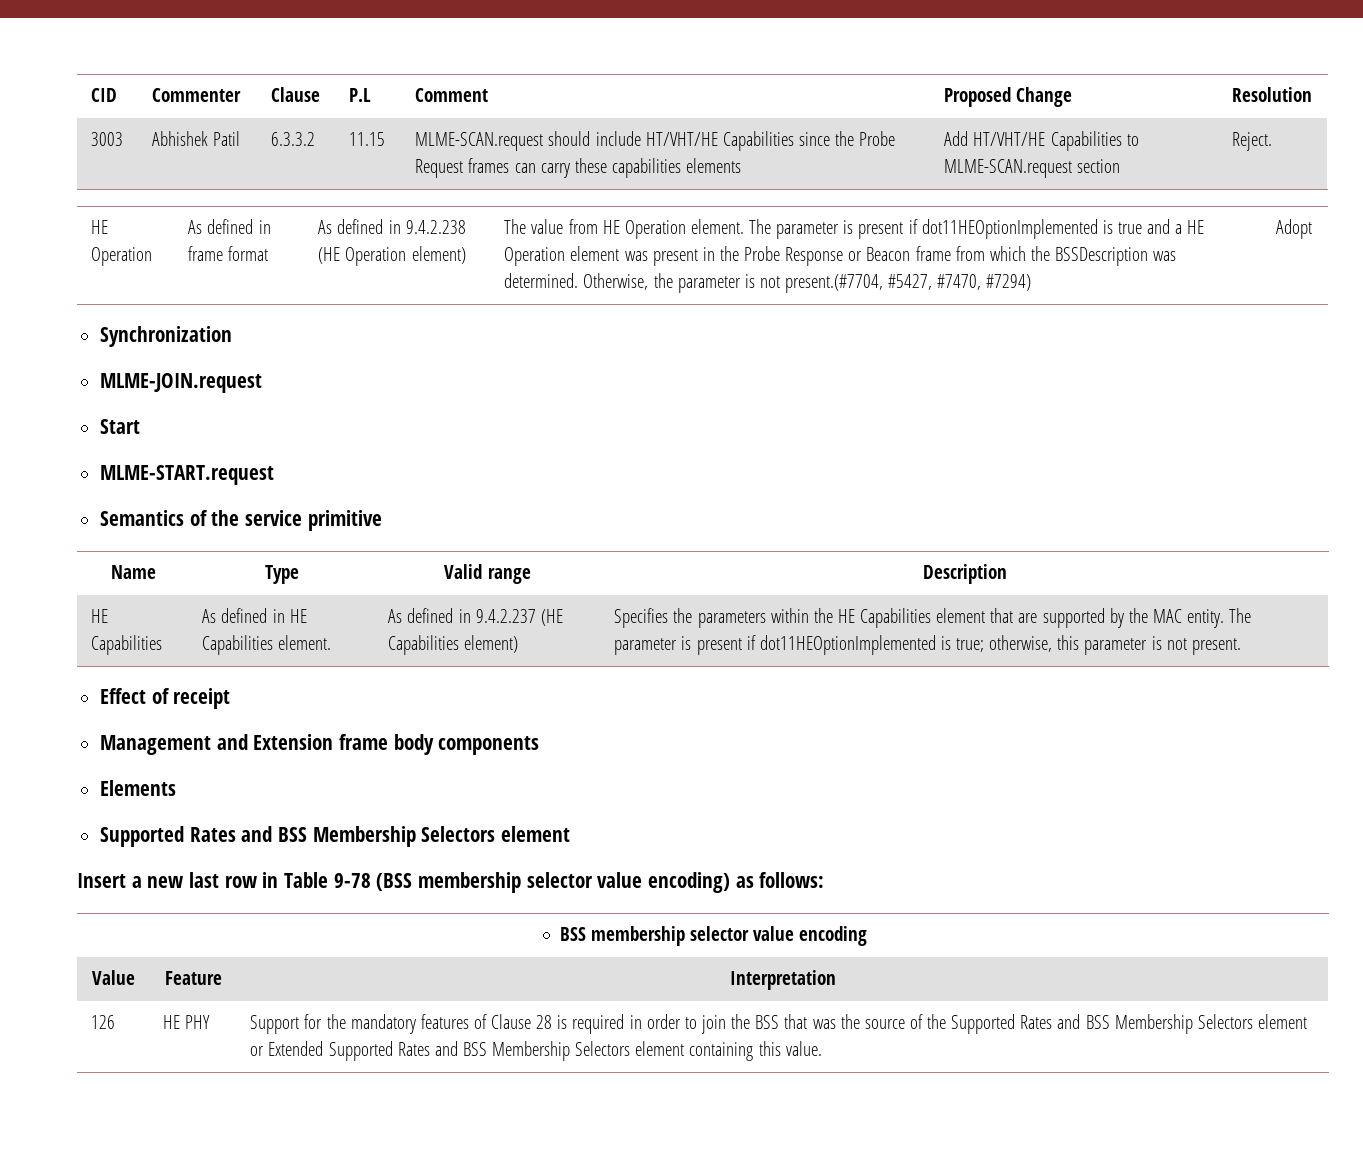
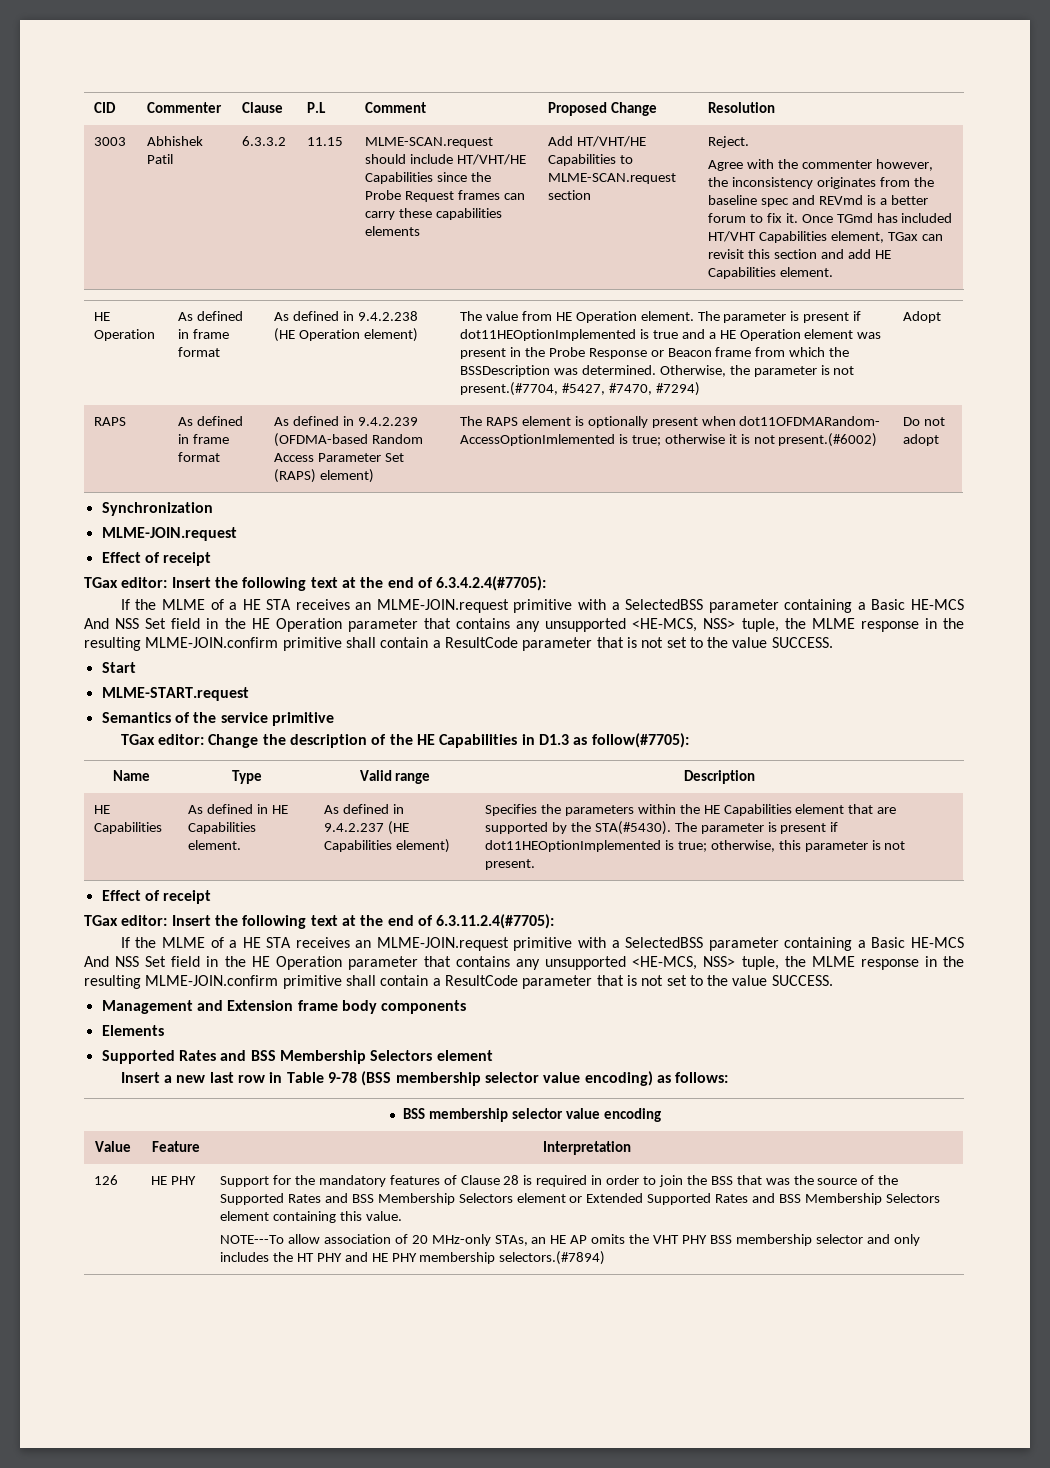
+ Agree with the commenter however, the inconsistency originates from the baseline spec and REVmd is a better forum to fix it. Once TGmd has included HT/VHT Capabilities element, TGax can revisit this section and add HE Capabilities element.
+ RAPS | As defined in frame format | As defined in 9.4.2.239 (OFDMA-based Random Access Parameter Set (RAPS) element) | The RAPS element is optionally present when dot11OFDMARandom- AccessOptionImlemented is true; otherwise it is not present.(#6002) | Do not adopt
  Synchronization
  MLME-JOIN.request
+ Effect of receipt
+ TGax editor: Insert the following text at the end of 6.3.4.2.4(#7705):
+ If the MLME of a HE STA receives an MLME-JOIN.request primitive with a SelectedBSS parameter containing a Basic HE-MCS And NSS Set field in the HE Operation parameter that contains any unsupported <HE-MCS, NSS> tuple, the MLME response in the resulting MLME-JOIN.confirm primitive shall contain a ResultCode parameter that is not set to the value SUCCESS.
+ TGax editor: Change the description of the HE Capabilities in D1.3 as follow(#7705):
- Specifies the parameters within the HE Capabilities element that are supported by the MAC entity.
+ Specifies the parameters within the HE Capabilities element that are supported by the STA(#5430).
+ TGax editor: Insert the following text at the end of 6.3.11.2.4(#7705):
+ If the MLME of a HE STA receives an MLME-JOIN.request primitive with a SelectedBSS parameter containing a Basic HE-MCS And NSS Set field in the HE Operation parameter that contains any unsupported <HE-MCS, NSS> tuple, the MLME response in the resulting MLME-JOIN.confirm primitive shall contain a ResultCode parameter that is not set to the value SUCCESS.
+ NOTE---To allow association of 20 MHz-only STAs, an HE AP omits the VHT PHY BSS membership selector and only includes the HT PHY and HE PHY membership selectors.(#7894)

